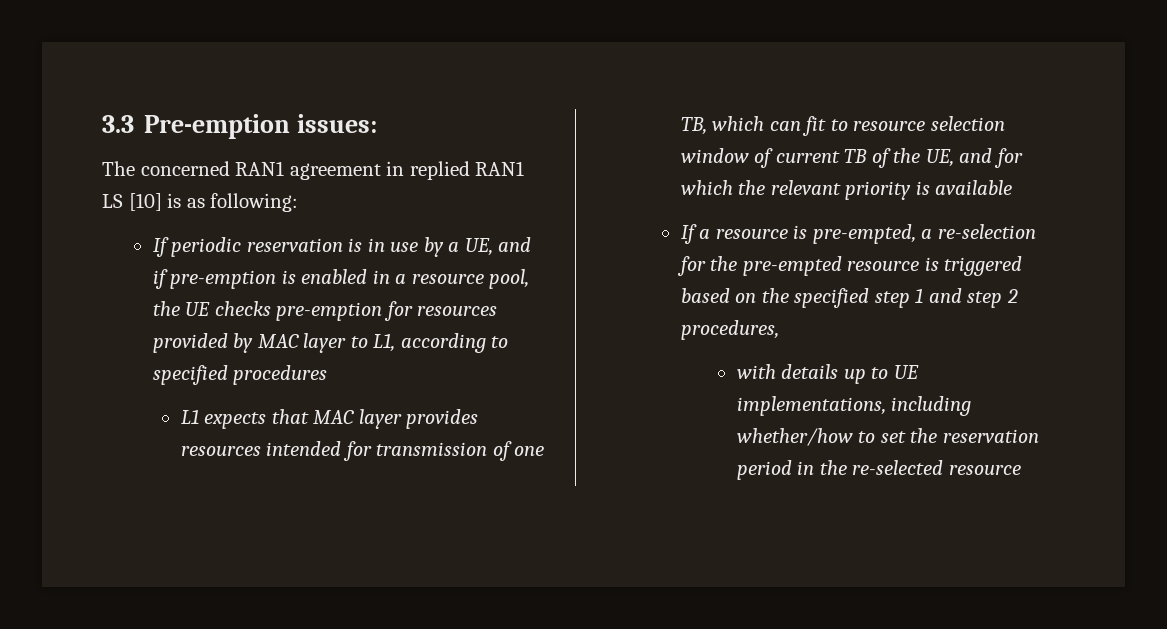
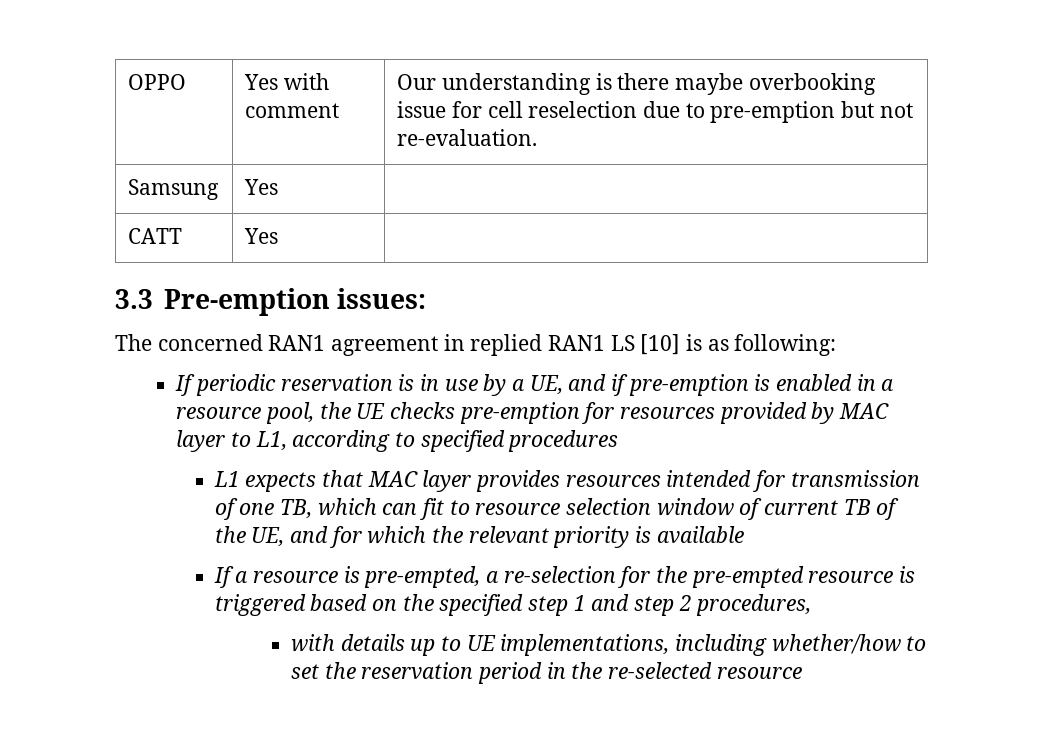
+ OPPO | Yes with comment | Our understanding is there maybe overbooking issue for cell reselection due to pre-emption but not re-evaluation.
+ Samsung | Yes |
+ CATT | Yes |

